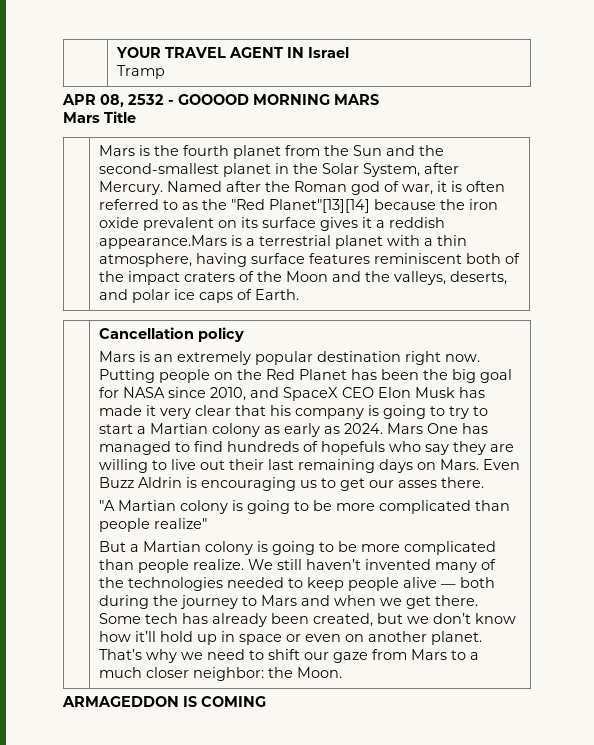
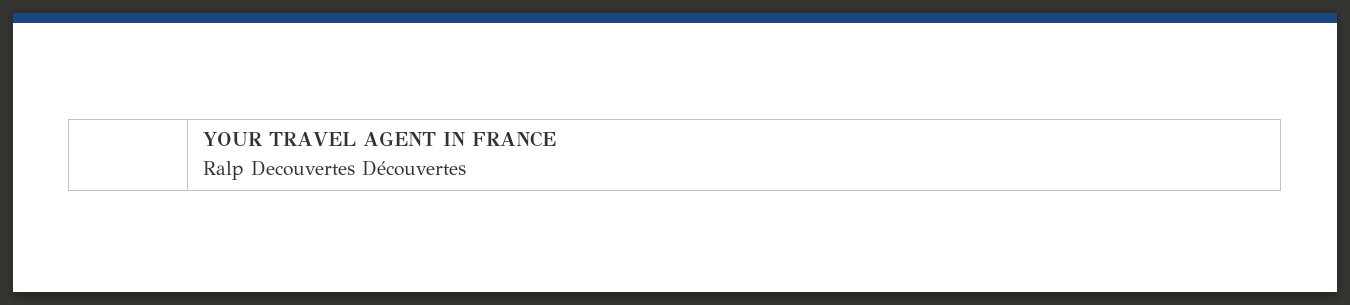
- | YOUR TRAVEL AGENT IN Israel
- Tramp
- APR 08, 2532 - GOOOOD MORNING MARS
- Mars Title
- | Mars is the fourth planet from the Sun and the second-smallest planet in the Solar System, after Mercury. Named after the Roman god of war, it is often referred to as the "Red Planet"[13][14] because the iron oxide prevalent on its surface gives it a reddish appearance.Mars is a terrestrial planet with a thin atmosphere, having surface features reminiscent both of the impact craters of the Moon and the valleys, deserts, and polar ice caps of Earth.
- | Cancellation policy
- Mars is an extremely popular destination right now. Putting people on the Red Planet has been the big goal for NASA since 2010, and SpaceX CEO Elon Musk has made it very clear that his company is going to try to start a Martian colony as early as 2024. Mars One has managed to find hundreds of hopefuls who say they are willing to live out their last remaining days on Mars. Even Buzz Aldrin is encouraging us to get our asses there.
- "A Martian colony is going to be more complicated than people realize"
- But a Martian colony is going to be more complicated than people realize. We still haven’t invented many of the technologies needed to keep people alive — both during the journey to Mars and when we get there. Some tech has already been created, but we don’t know how it’ll hold up in space or even on another planet. That’s why we need to shift our gaze from Mars to a much closer neighbor: the Moon.
- ARMAGEDDON IS COMING
+ | YOUR TRAVEL AGENT IN FRANCE
+ Ralp Decouvertes Découvertes

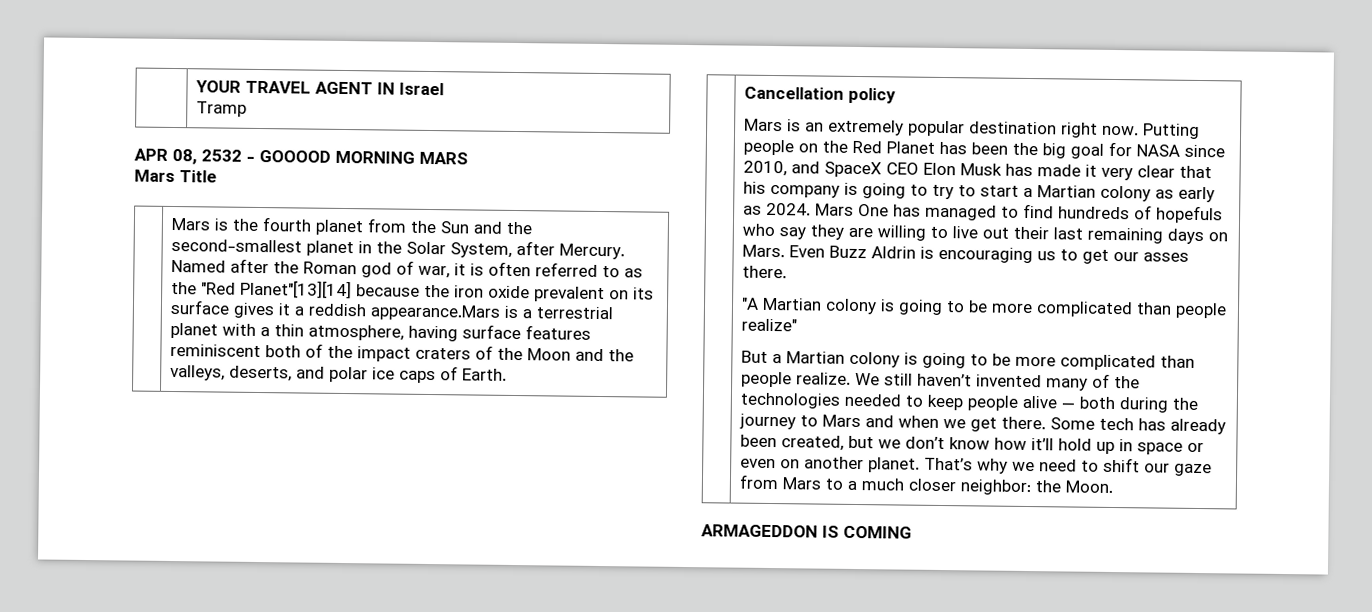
- | YOUR TRAVEL AGENT IN FRANCE
- Ralp Decouvertes Découvertes
+ | YOUR TRAVEL AGENT IN Israel
+ Tramp
+ APR 08, 2532 - GOOOOD MORNING MARS
+ Mars Title
+ | Mars is the fourth planet from the Sun and the second-smallest planet in the Solar System, after Mercury. Named after the Roman god of war, it is often referred to as the "Red Planet"[13][14] because the iron oxide prevalent on its surface gives it a reddish appearance.Mars is a terrestrial planet with a thin atmosphere, having surface features reminiscent both of the impact craters of the Moon and the valleys, deserts, and polar ice caps of Earth.
+ | Cancellation policy
+ Mars is an extremely popular destination right now. Putting people on the Red Planet has been the big goal for NASA since 2010, and SpaceX CEO Elon Musk has made it very clear that his company is going to try to start a Martian colony as early as 2024. Mars One has managed to find hundreds of hopefuls who say they are willing to live out their last remaining days on Mars. Even Buzz Aldrin is encouraging us to get our asses there.
+ "A Martian colony is going to be more complicated than people realize"
+ But a Martian colony is going to be more complicated than people realize. We still haven’t invented many of the technologies needed to keep people alive — both during the journey to Mars and when we get there. Some tech has already been created, but we don’t know how it’ll hold up in space or even on another planet. That’s why we need to shift our gaze from Mars to a much closer neighbor: the Moon.
+ ARMAGEDDON IS COMING

